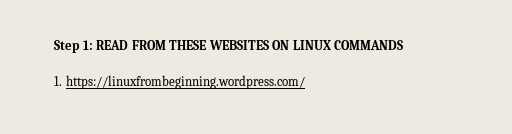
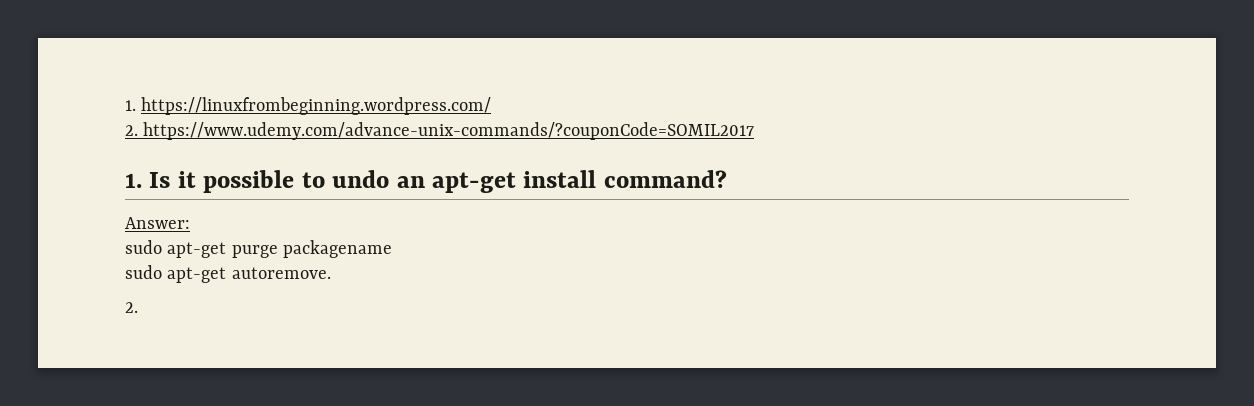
- Step 1: READ FROM THESE WEBSITES ON LINUX COMMANDS
  1. https://linuxfrombeginning.wordpress.com/
+ 2. https://www.udemy.com/advance-unix-commands/?couponCode=SOMIL2017
+ 1. Is it possible to undo an apt-get install command?
+ Answer:
+ sudo apt-get purge packagename
+ sudo apt-get autoremove.
+ 2.

